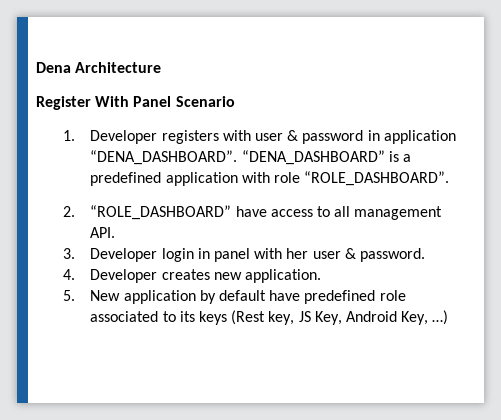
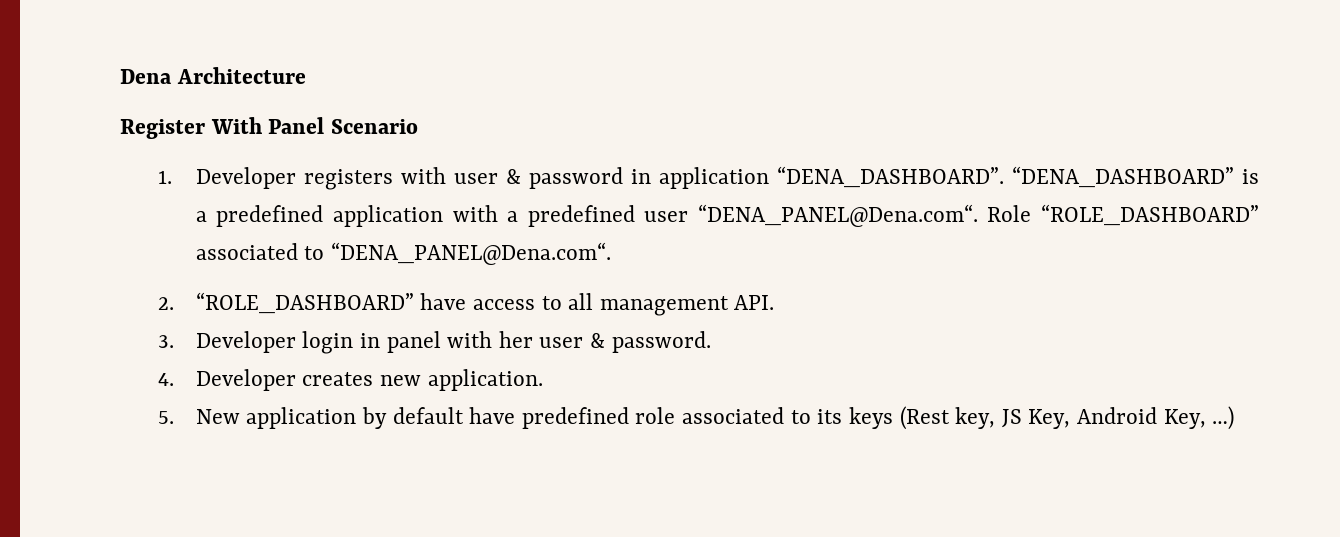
- “DENA_DASHBOARD” is a predefined application with role “ROLE_DASHBOARD”.
+ “DENA_DASHBOARD” is a predefined application with a predefined user “DENA_PANEL@Dena.com“. Role “ROLE_DASHBOARD” associated to “DENA_PANEL@Dena.com“.

